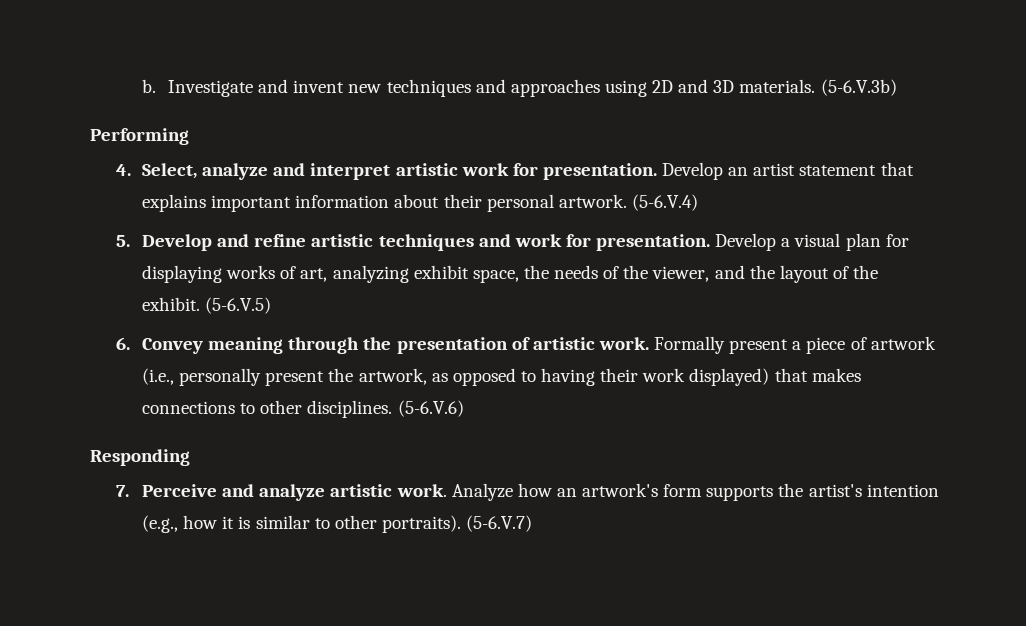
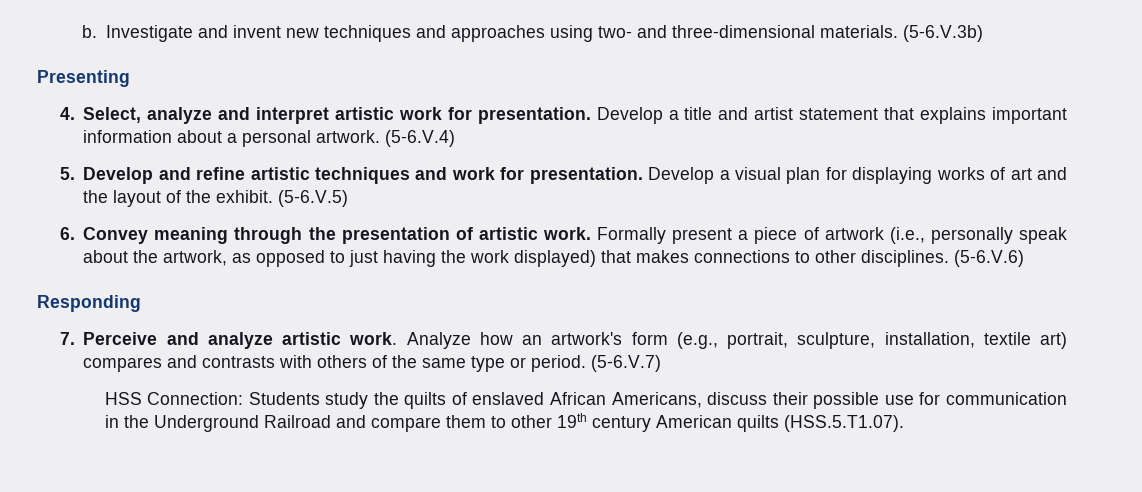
- Investigate and invent new techniques and approaches using 2D and 3D materials.
+ Investigate and invent new techniques and approaches using two- and three-dimensional materials.
- Performing
+ Presenting
- Develop an artist statement that explains important information about their personal artwork.
+ Develop a title and artist statement that explains important information about a personal artwork.
- Develop a visual plan for displaying works of art, analyzing exhibit space, the needs of the viewer, and the layout of the exhibit.
+ Develop a visual plan for displaying works of art and the layout of the exhibit.
- Formally present a piece of artwork (i.e., personally present the artwork, as opposed to having their work displayed) that makes connections to other disciplines.
+ Formally present a piece of artwork (i.e., personally speak about the artwork, as opposed to just having the work displayed) that makes connections to other disciplines.
- Analyze how an artwork's form supports the artist's intention (e.g., how it is similar to other portraits). (5-6.V.7)
+ Analyze how an artwork's form (e.g., portrait, sculpture, installation, textile art) compares and contrasts with others of the same type or period. (5-6.V.7)
+ HSS Connection: Students study the quilts of enslaved African Americans, discuss their possible use for communication in the Underground Railroad and compare them to other 19th century American quilts (HSS.5.T1.07).

